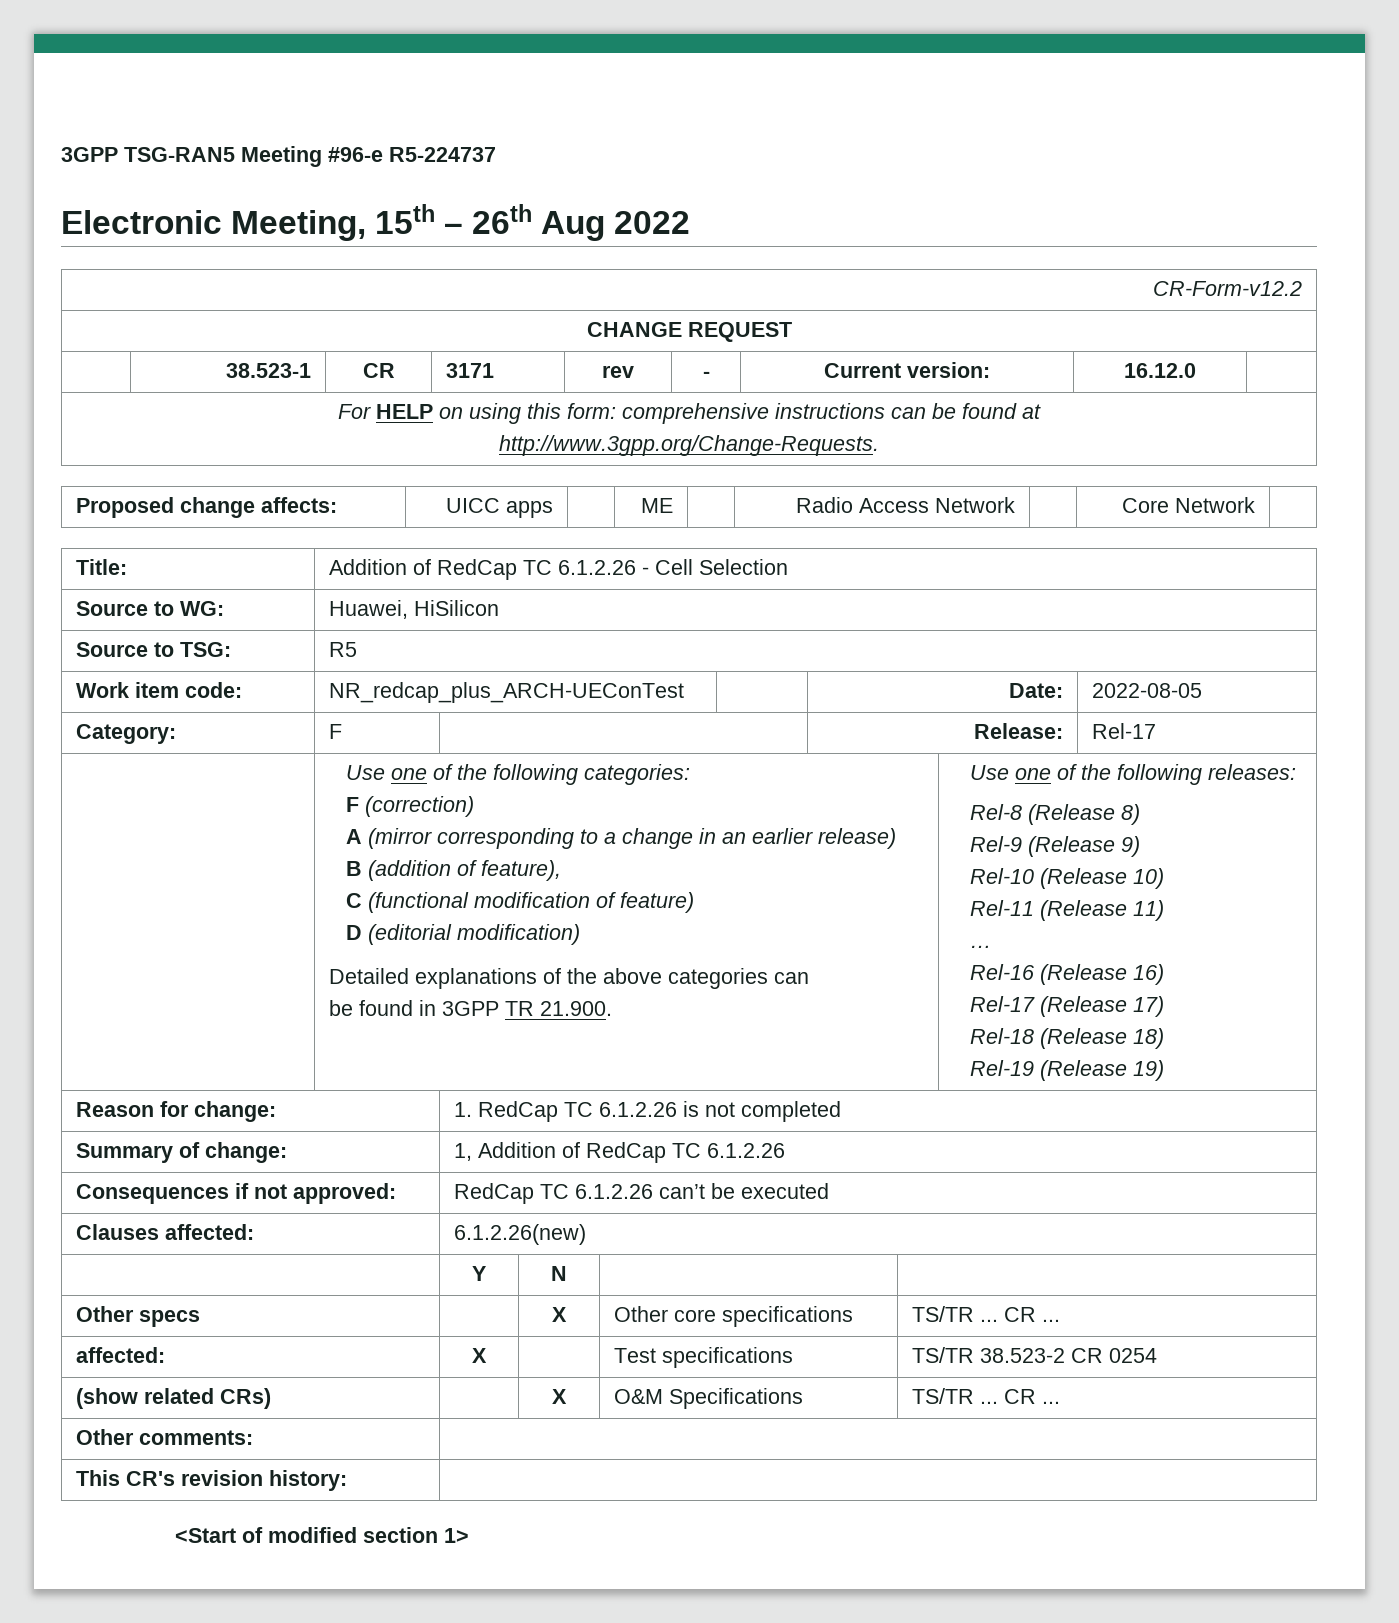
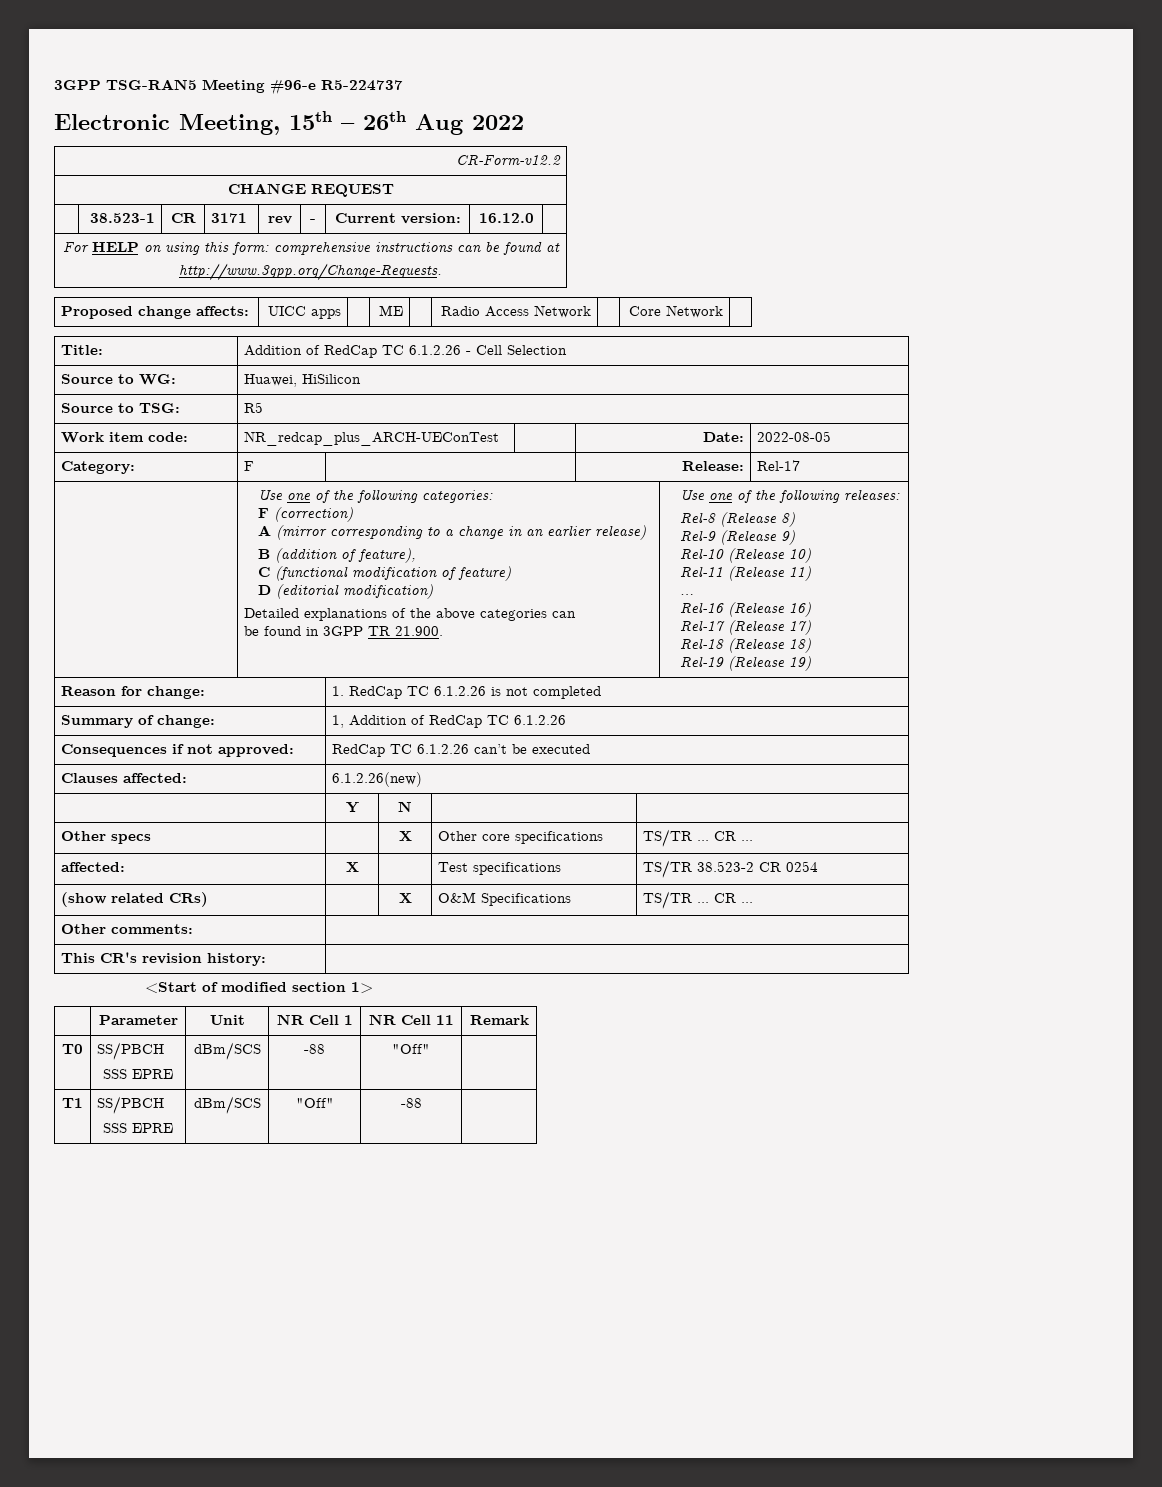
+ | Parameter | Unit | NR Cell 1 | NR Cell 11 | Remark
+ T0 | SS/PBCH
+ SSS EPRE | dBm/SCS | -88 | "Off" |
+ T1 | SS/PBCH
+ SSS EPRE | dBm/SCS | "Off" | -88 |

